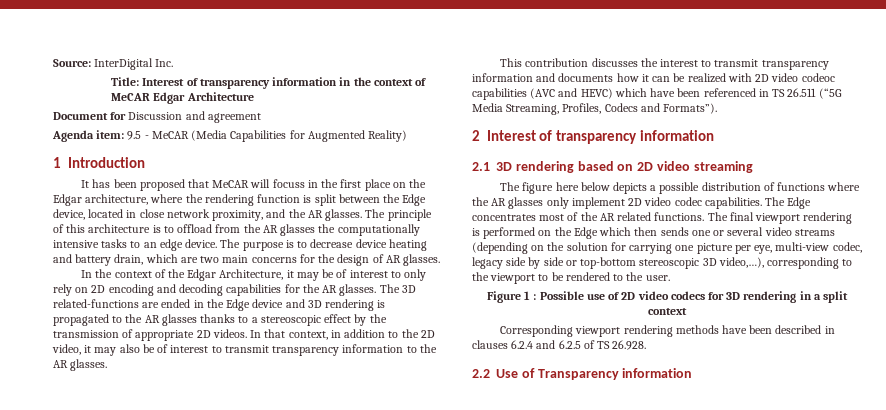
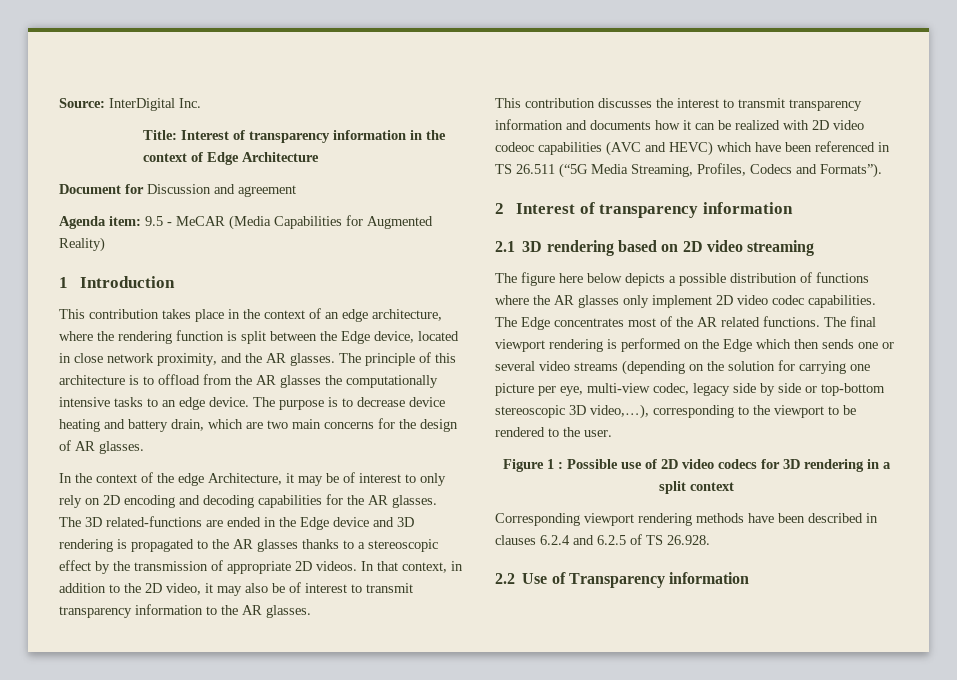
- Title: Interest of transparency information in the context of MeCAR Edgar Architecture
+ Title: Interest of transparency information in the context of Edge Architecture
- It has been proposed that MeCAR will focuss in the first place on the Edgar architecture, where the rendering function is split between the Edge device, located in close network proximity, and the AR glasses.
+ This contribution takes place in the context of an edge architecture, where the rendering function is split between the Edge device, located in close network proximity, and the AR glasses.
- In the context of the Edgar Architecture, it may be of interest to only rely on 2D encoding and decoding capabilities for the AR glasses.
+ In the context of the edge Architecture, it may be of interest to only rely on 2D encoding and decoding capabilities for the AR glasses.

